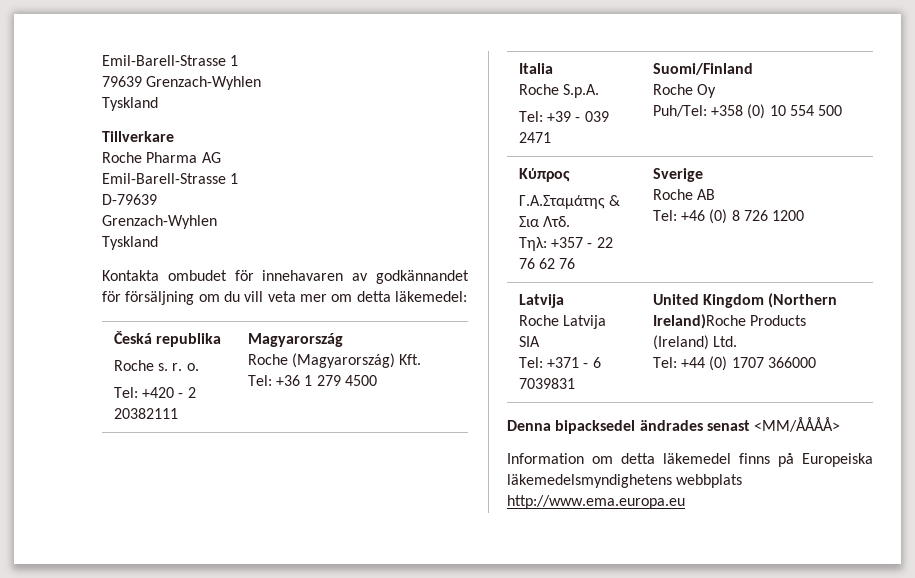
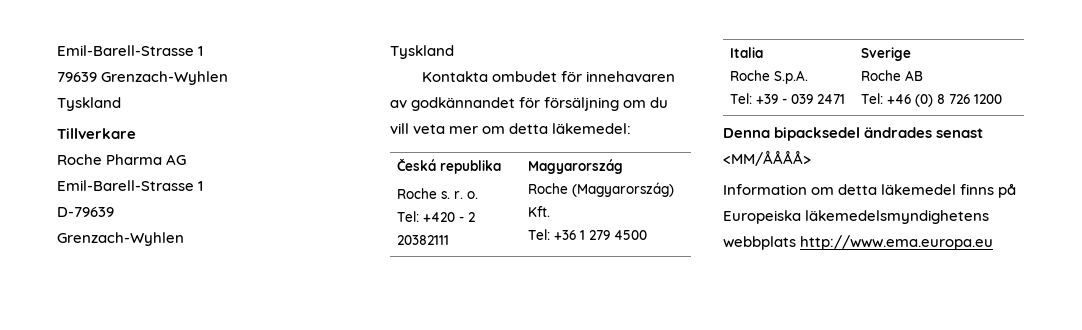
  Italia
  Roche S.p.A.
- Tel: +39 - 039 2471 | Suomi/Finland
- Roche Oy
- Puh/Tel: +358 (0) 10 554 500
- Kύπρος
- Γ.Α.Σταμάτης & Σια Λτδ.
- Τηλ: +357 - 22 76 62 76 | Sverige
+ Tel: +39 - 039 2471 | Sverige
  Roche AB
  Tel: +46 (0) 8 726 1200
- Latvija
- Roche Latvija SIA
- Tel: +371 - 6 7039831 | United Kingdom (Northern Ireland)Roche Products (Ireland) Ltd.
- Tel: +44 (0) 1707 366000

